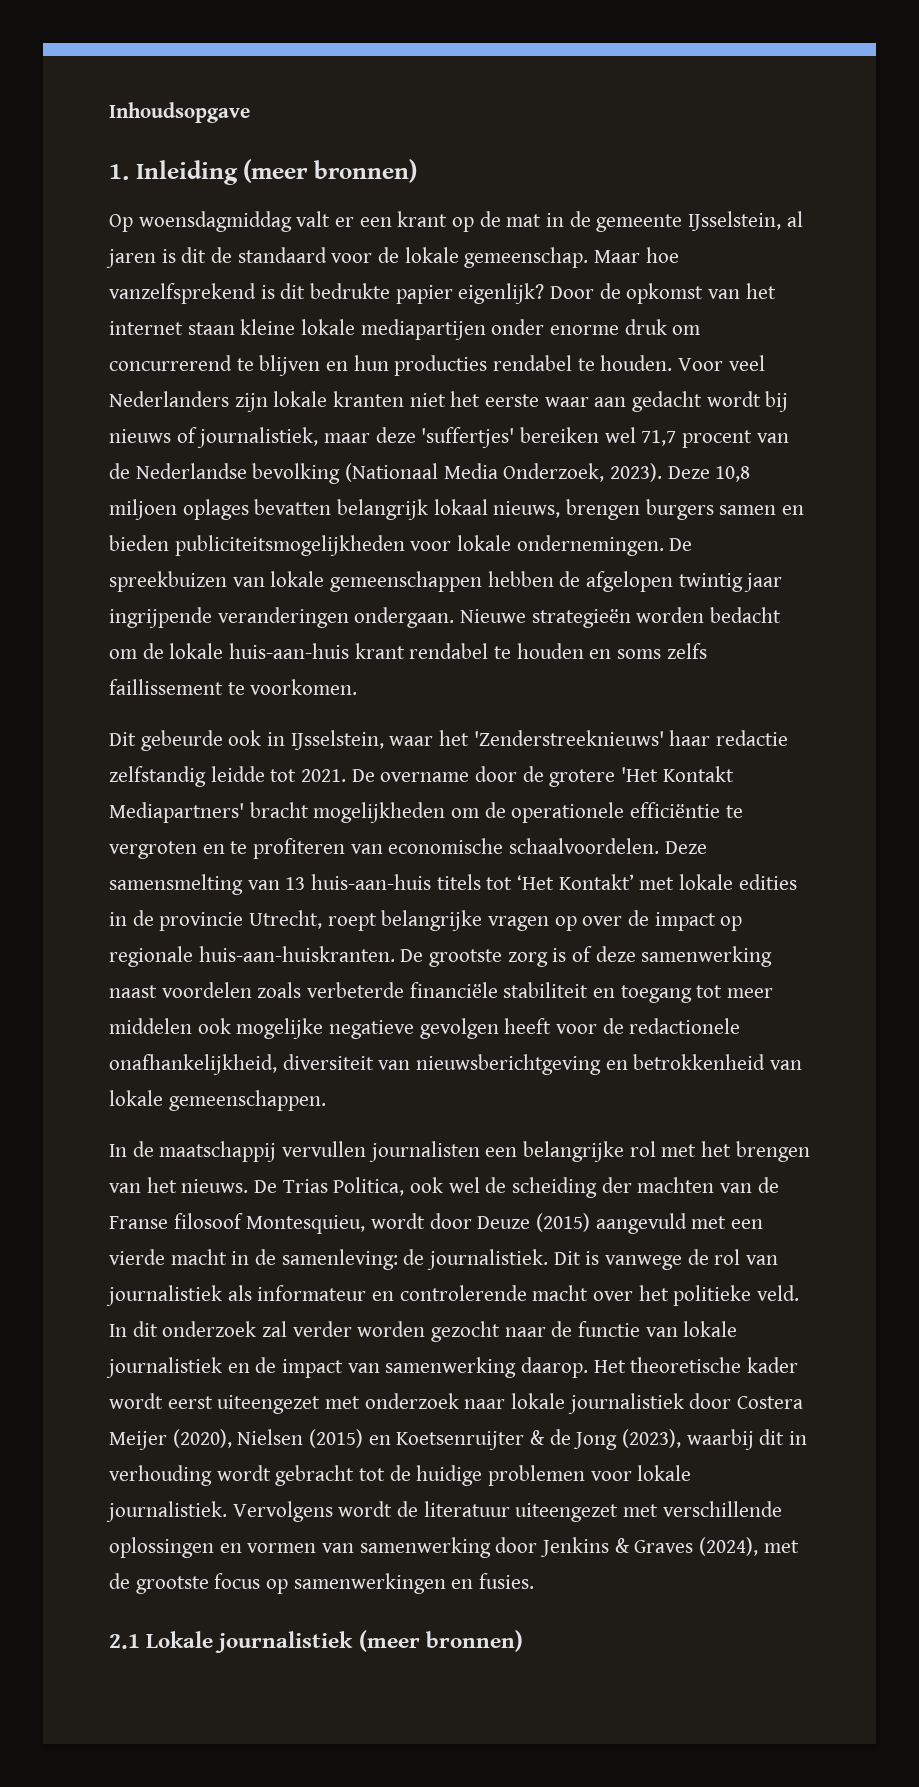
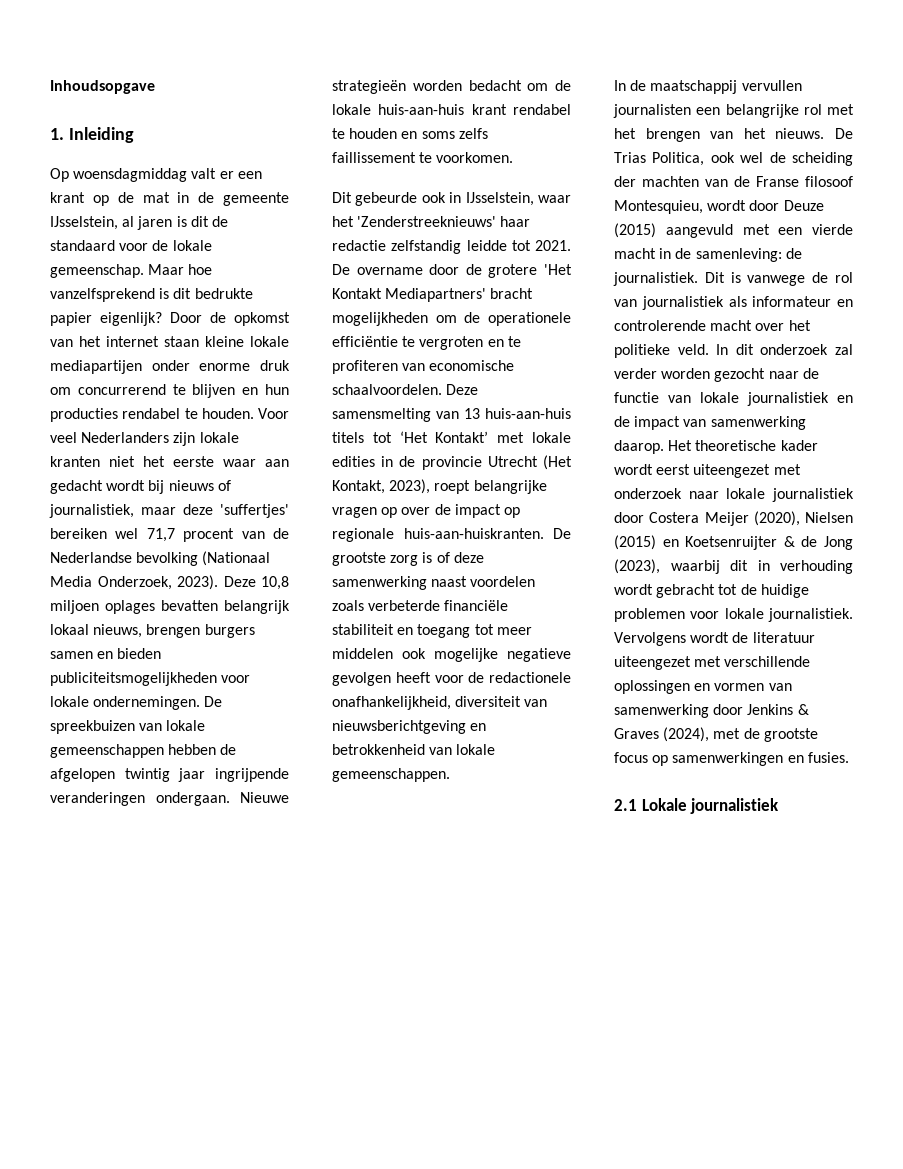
- 1. Inleiding (meer bronnen)
+ 1. Inleiding
- Deze samensmelting van 13 huis-aan-huis titels tot ‘Het Kontakt’ met lokale edities in de provincie Utrecht, roept belangrijke vragen op over de impact op regionale huis-aan-huiskranten.
+ Deze samensmelting van 13 huis-aan-huis titels tot ‘Het Kontakt’ met lokale edities in de provincie Utrecht (Het Kontakt, 2023), roept belangrijke vragen op over de impact op regionale huis-aan-huiskranten.
- 2.1 Lokale journalistiek (meer bronnen)
+ 2.1 Lokale journalistiek

